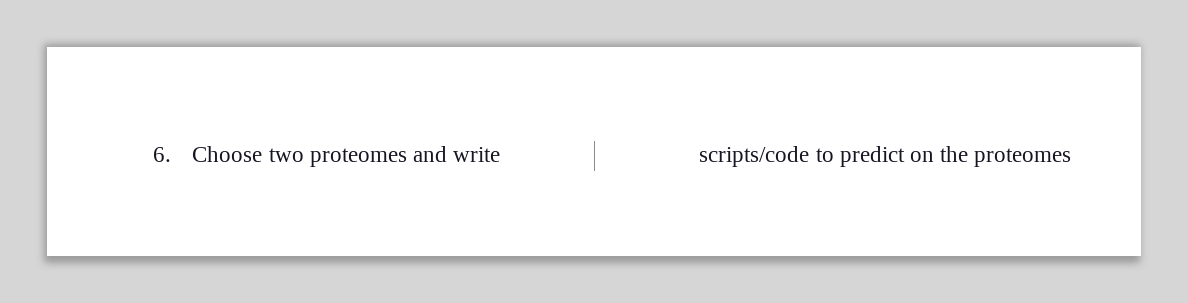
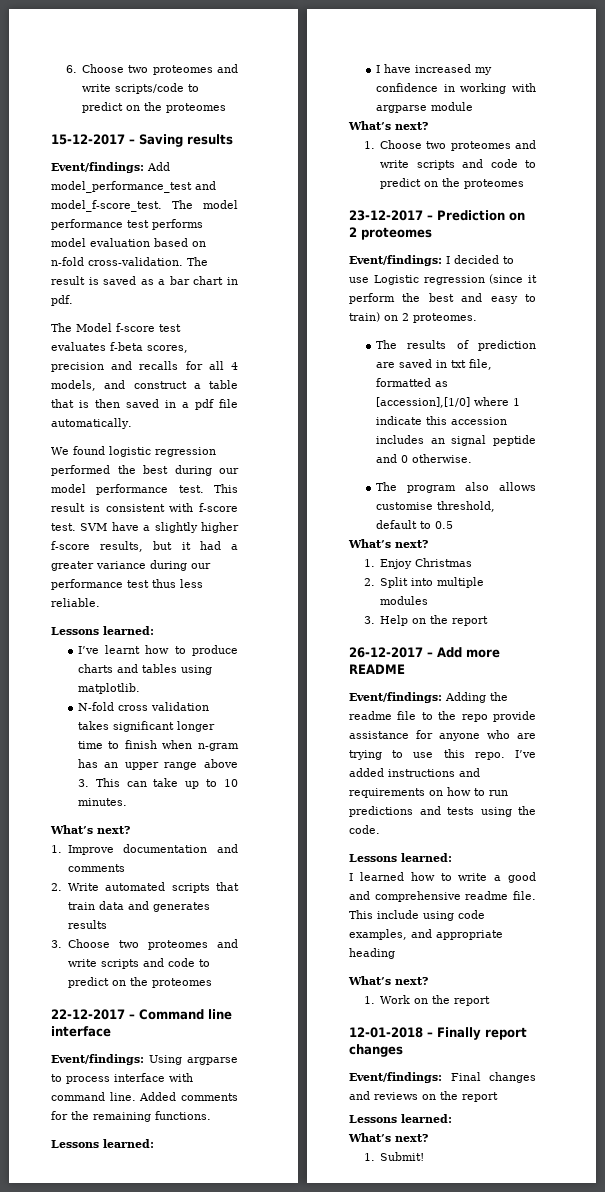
+ 15-12-2017 – Saving results
+ Event/findings: Add model_performance_test and model_f-score_test. The model performance test performs model evaluation based on n-fold cross-validation. The result is saved as a bar chart in pdf.
+ The Model f-score test evaluates f-beta scores, precision and recalls for all 4 models, and construct a table that is then saved in a pdf file automatically.
+ We found logistic regression performed the best during our model performance test. This result is consistent with f-score test. SVM have a slightly higher f-score results, but it had a greater variance during our performance test thus less reliable.
+ Lessons learned:
+ I’ve learnt how to produce charts and tables using matplotlib.
+ N-fold cross validation takes significant longer time to finish when n-gram has an upper range above 3. This can take up to 10 minutes.
+ What’s next?
+ 1. Improve documentation and comments
+ 2. Write automated scripts that train data and generates results
+ 3. Choose two proteomes and write scripts and code to predict on the proteomes
+ 22-12-2017 – Command line interface
+ Event/findings: Using argparse to process interface with command line. Added comments for the remaining functions.
+ Lessons learned:
+ I have increased my confidence in working with argparse module
+ What’s next?
+ 1. Choose two proteomes and write scripts and code to predict on the proteomes
+ 23-12-2017 – Prediction on 2 proteomes
+ Event/findings: I decided to use Logistic regression (since it perform the best and easy to train) on 2 proteomes.
+ The results of prediction are saved in txt file, formatted as [accession],[1/0] where 1 indicate this accession includes an signal peptide and 0 otherwise.
+ The program also allows customise threshold, default to 0.5
+ What’s next?
+ 1. Enjoy Christmas
+ 2. Split into multiple modules
+ 3. Help on the report
+ 26-12-2017 – Add more README
+ Event/findings: Adding the readme file to the repo provide assistance for anyone who are trying to use this repo. I’ve added instructions and requirements on how to run predictions and tests using the code.
+ Lessons learned:
+ I learned how to write a good and comprehensive readme file. This include using code examples, and appropriate heading
+ What’s next?
+ 1. Work on the report
+ 12-01-2018 – Finally report changes
+ Event/findings: Final changes and reviews on the report
+ Lessons learned:
+ What’s next?
+ 1. Submit!

